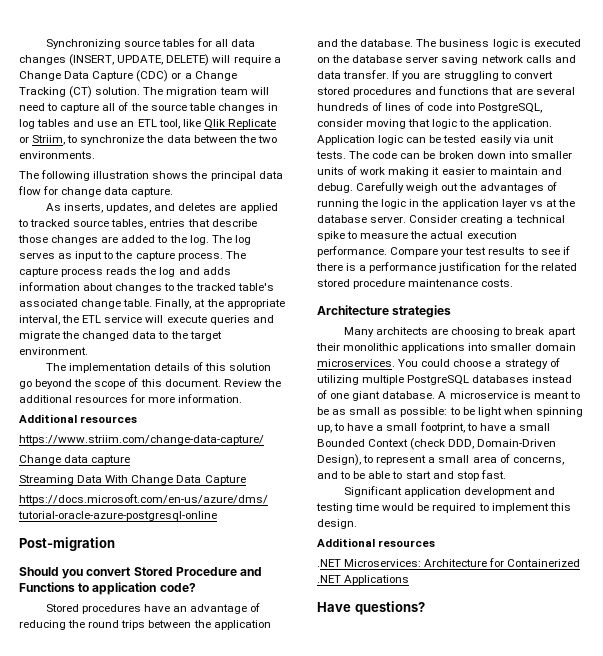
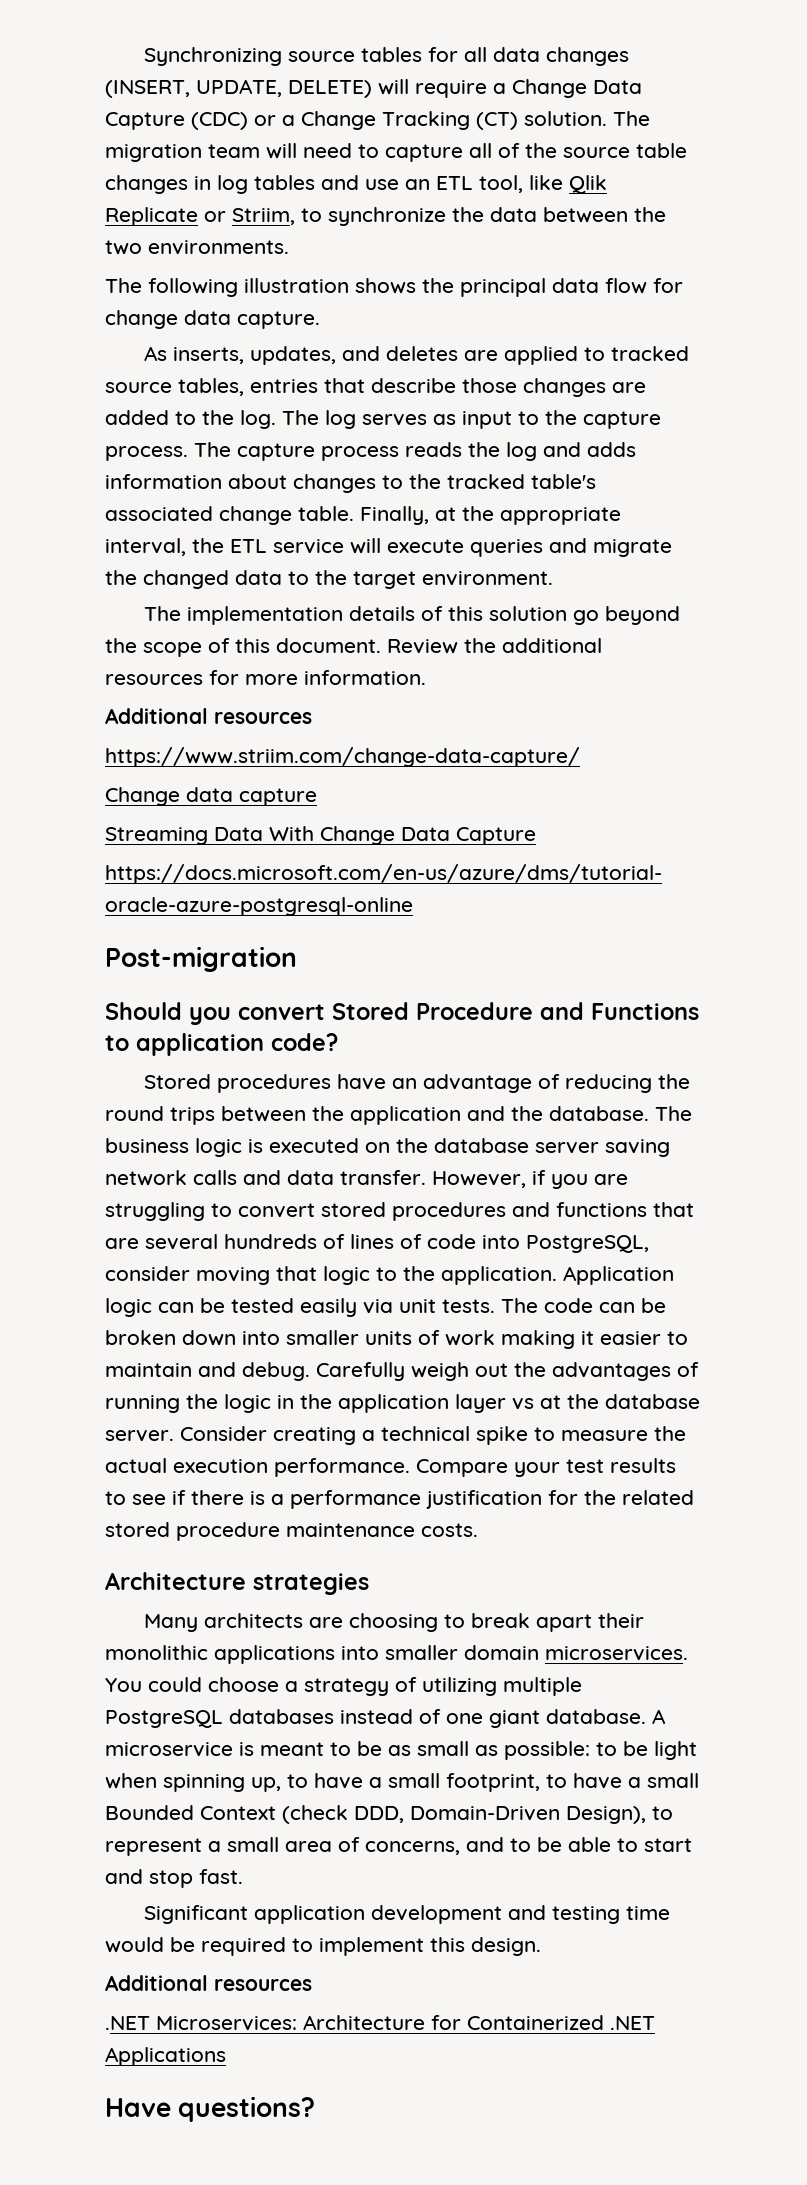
- If you are struggling to convert stored procedures and functions that are several hundreds of lines of code into PostgreSQL, consider moving that logic to the application.
+ However, if you are struggling to convert stored procedures and functions that are several hundreds of lines of code into PostgreSQL, consider moving that logic to the application.

